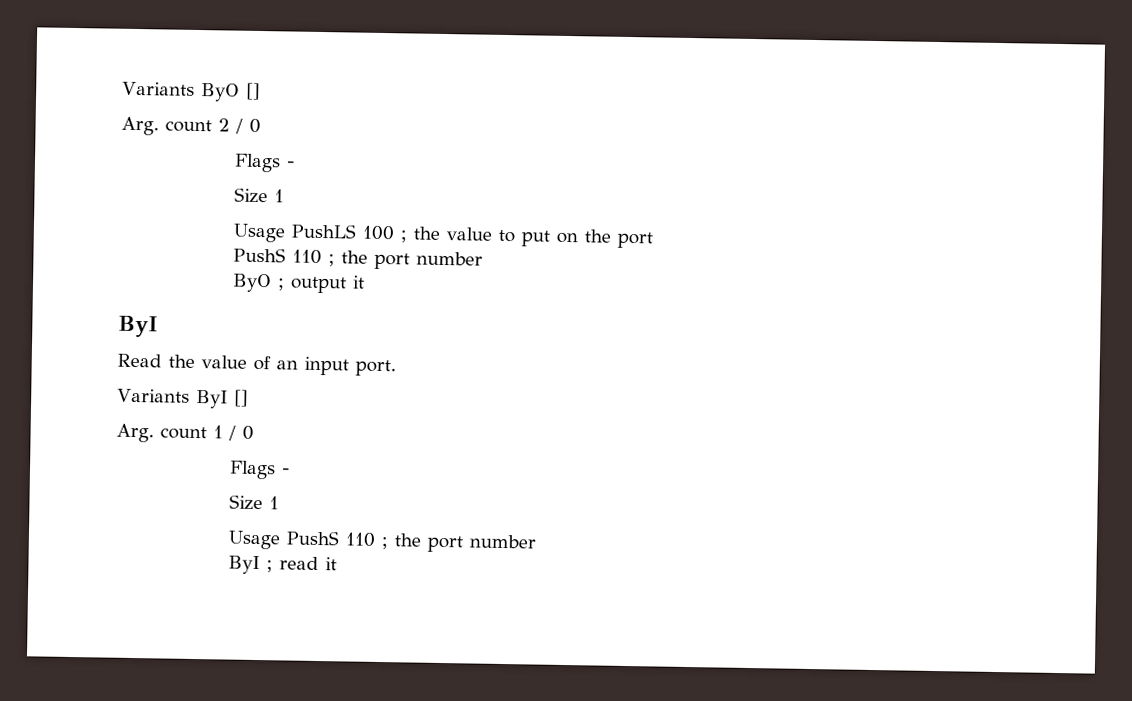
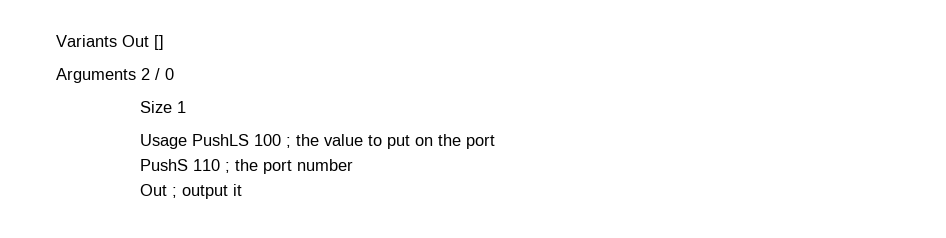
- Variants ByO []
- Arg. count 2 / 0
- Flags -
+ Variants Out []
+ Arguments 2 / 0
- ByO ; output it
- ByI
- Read the value of an input port.
- Variants ByI []
- Arg. count 1 / 0
- Flags -
- Size 1
- Usage PushS 110 ; the port number
- ByI ; read it
+ Out ; output it

